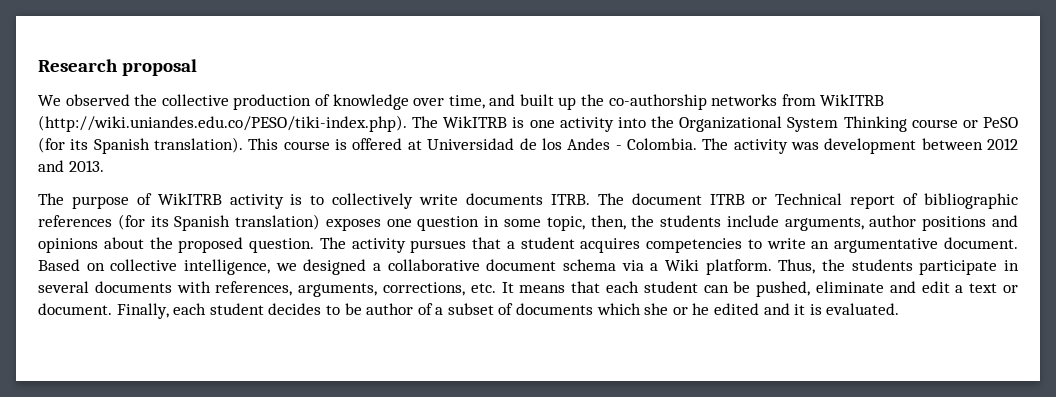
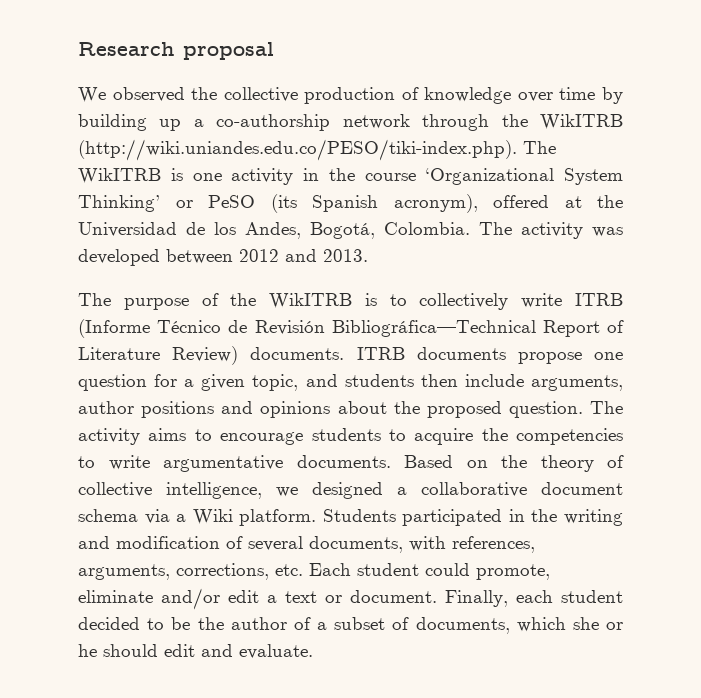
- We observed the collective production of knowledge over time, and built up the co-authorship networks from WikITRB (http://wiki.uniandes.edu.co/PESO/tiki-index.php). The WikITRB is one activity into the Organizational System Thinking course or PeSO (for its Spanish translation). This course is offered at Universidad de los Andes - Colombia.
+ We observed the collective production of knowledge over time by building up a co-authorship network through the WikITRB (http://wiki.uniandes.edu.co/PESO/tiki-index.php). The WikITRB is one activity in the course ‘Organizational System Thinking’ or PeSO (its Spanish acronym), offered at the Universidad de los Andes, Bogotá, Colombia.
- The activity was development between 2012 and 2013.
+ The activity was developed between 2012 and 2013.
- The purpose of WikITRB activity is to collectively write documents ITRB. The document ITRB or Technical report of bibliographic references (for its Spanish translation) exposes one question in some topic, then, the students include arguments, author positions and opinions about the proposed question.
+ The purpose of the WikITRB is to collectively write ITRB (Informe Técnico de Revisión Bibliográfica—Technical Report of Literature Review) documents. ITRB documents propose one question for a given topic, and students then include arguments, author positions and opinions about the proposed question.
- The activity pursues that a student acquires competencies to write an argumentative document. Based on collective intelligence, we designed a collaborative document schema via a Wiki platform.
+ The activity aims to encourage students to acquire the competencies to write argumentative documents. Based on the theory of collective intelligence, we designed a collaborative document schema via a Wiki platform.
- Thus, the students participate in several documents with references, arguments, corrections, etc. It means that each student can be pushed, eliminate and edit a text or document.
+ Students participated in the writing and modification of several documents, with references, arguments, corrections, etc. Each student could promote, eliminate and/or edit a text or document.
- Finally, each student decides to be author of a subset of documents which she or he edited and it is evaluated.
+ Finally, each student decided to be the author of a subset of documents, which she or he should edit and evaluate.

